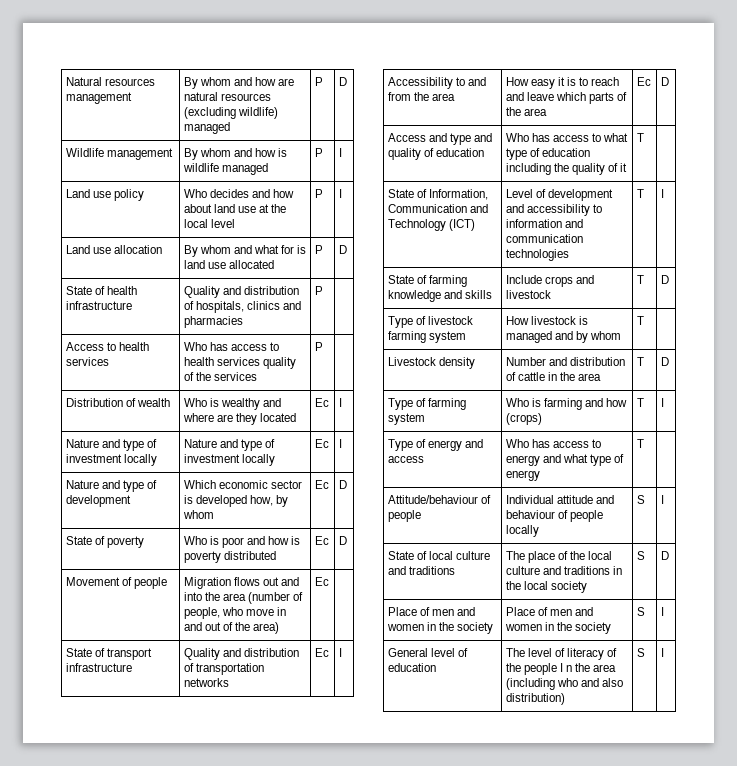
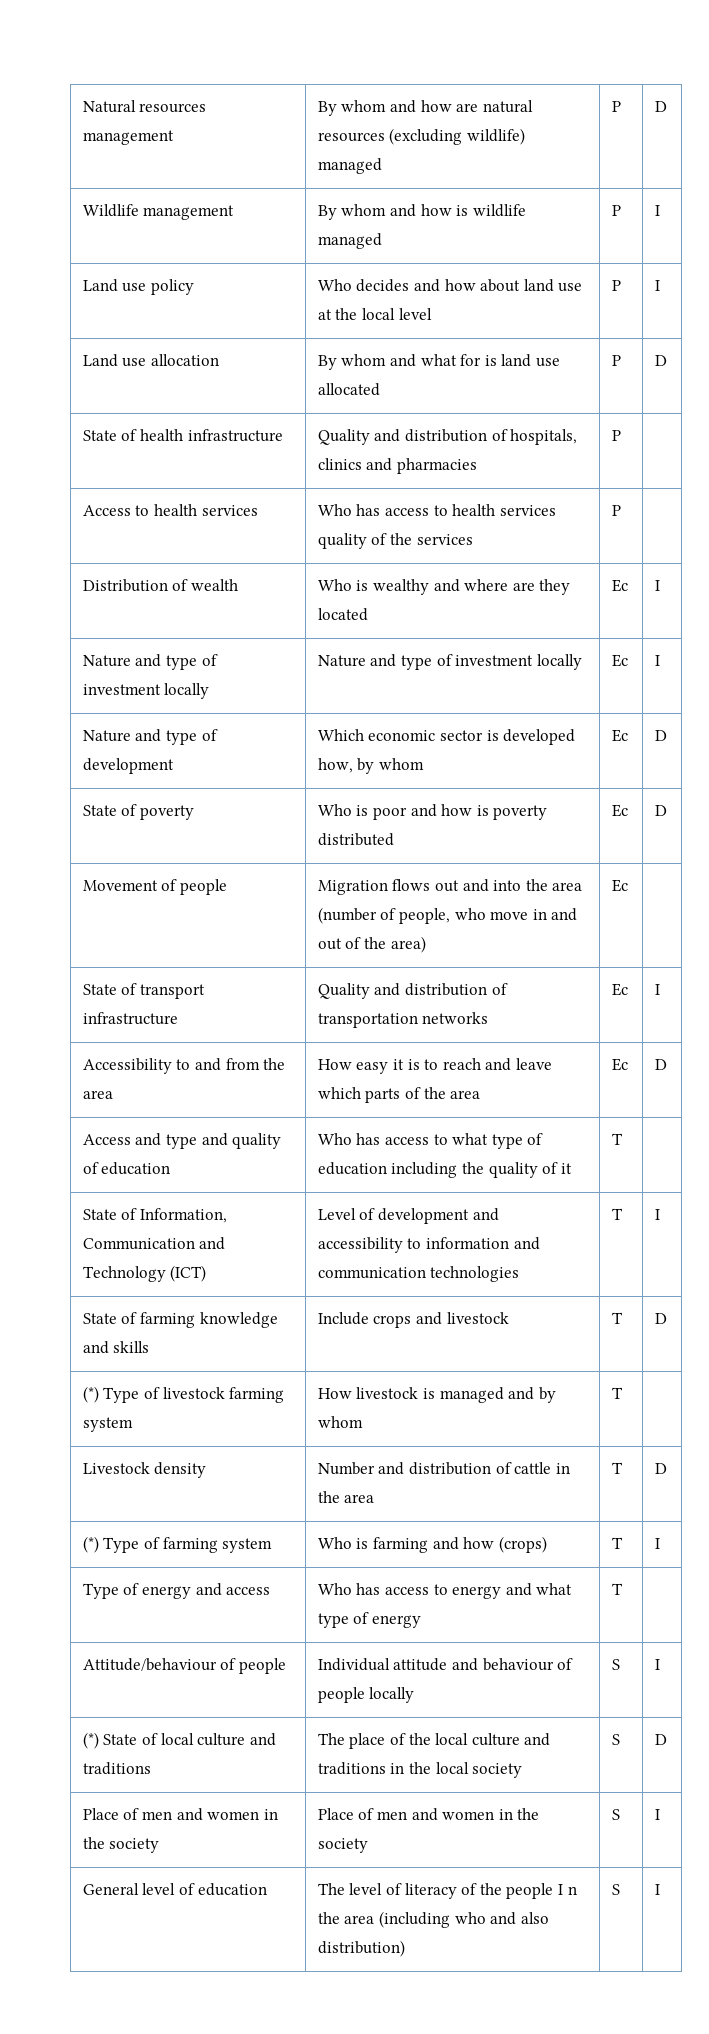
- Type of livestock farming system | How livestock is managed and by whom | T |
+ (*) Type of livestock farming system | How livestock is managed and by whom | T |
- Type of farming system | Who is farming and how (crops) | T | I
+ (*) Type of farming system | Who is farming and how (crops) | T | I
- State of local culture and traditions | The place of the local culture and traditions in the local society | S | D
+ (*) State of local culture and traditions | The place of the local culture and traditions in the local society | S | D

